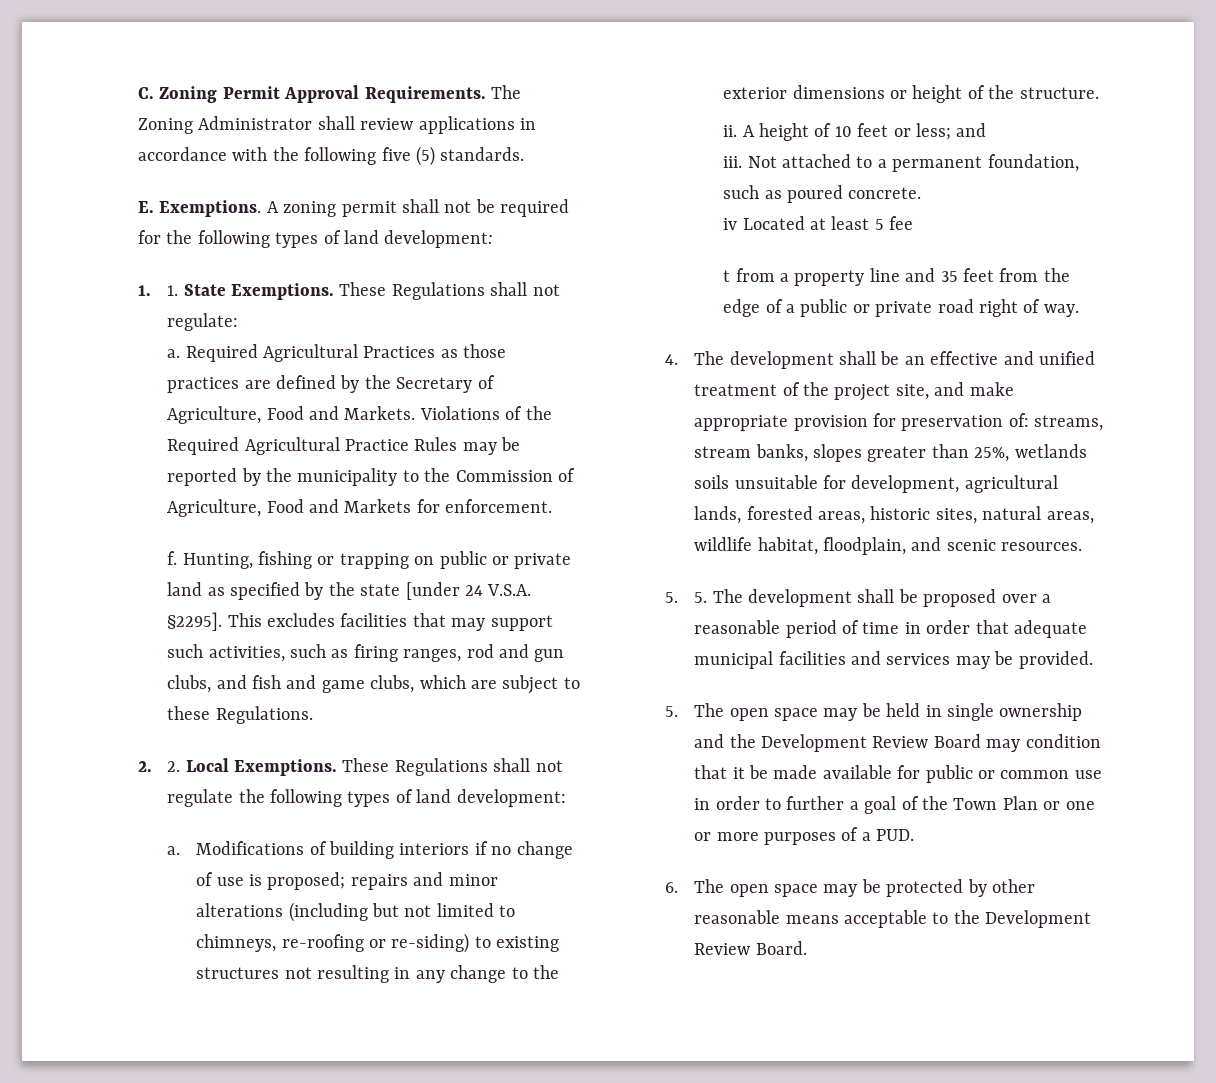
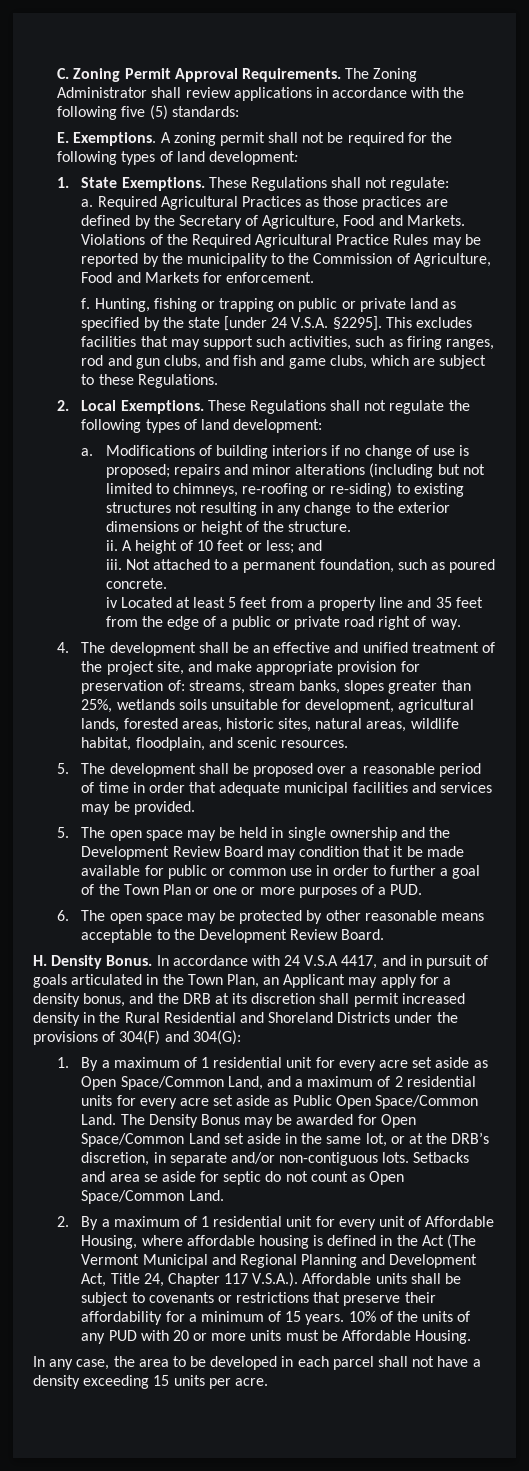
- The Zoning Administrator shall review applications in accordance with the following five (5) standards.
+ The Zoning Administrator shall review applications in accordance with the following five (5) standards:
- 1. 1. State Exemptions.
+ 1. State Exemptions.
- 2. 2. Local Exemptions.
+ 2. Local Exemptions.
- iv Located at least 5 fee
- t from a property line and 35 feet from the edge of a public or private road right of way.
+ iv Located at least 5 feet from a property line and 35 feet from the edge of a public or private road right of way.
- 5. 5. The development shall be proposed over a reasonable period of time in order that adequate municipal facilities and services may be provided.
+ 5. The development shall be proposed over a reasonable period of time in order that adequate municipal facilities and services may be provided.
+ H. Density Bonus. In accordance with 24 V.S.A 4417, and in pursuit of goals articulated in the Town Plan, an Applicant may apply for a density bonus, and the DRB at its discretion shall permit increased density in the Rural Residential and Shoreland Districts under the provisions of 304(F) and 304(G):
+ 1. By a maximum of 1 residential unit for every acre set aside as Open Space/Common Land, and a maximum of 2 residential units for every acre set aside as Public Open Space/Common Land. The Density Bonus may be awarded for Open Space/Common Land set aside in the same lot, or at the DRB’s discretion, in separate and/or non-contiguous lots. Setbacks and area se aside for septic do not count as Open Space/Common Land.
+ 2. By a maximum of 1 residential unit for every unit of Affordable Housing, where affordable housing is defined in the Act (The Vermont Municipal and Regional Planning and Development Act, Title 24, Chapter 117 V.S.A.). Affordable units shall be subject to covenants or restrictions that preserve their affordability for a minimum of 15 years. 10% of the units of any PUD with 20 or more units must be Affordable Housing.
+ In any case, the area to be developed in each parcel shall not have a density exceeding 15 units per acre.

